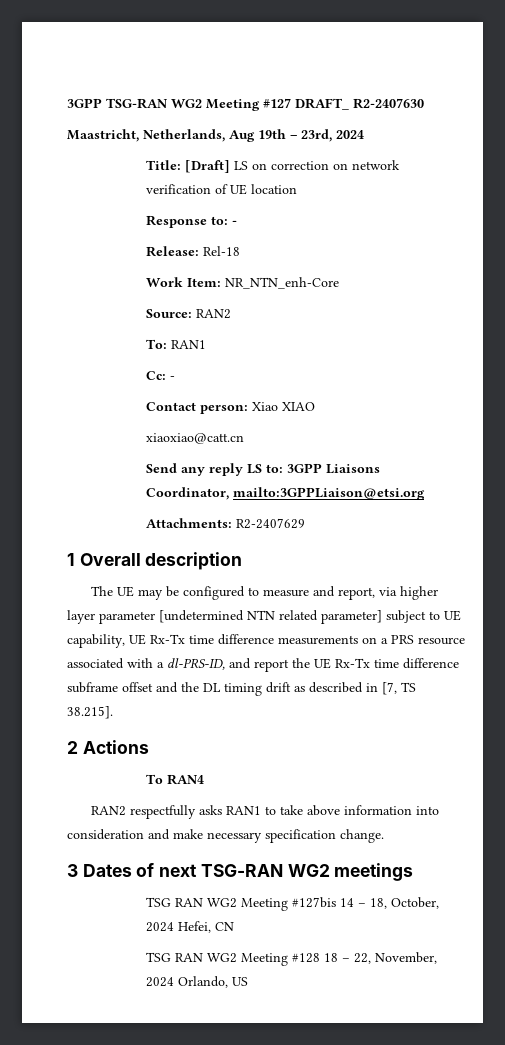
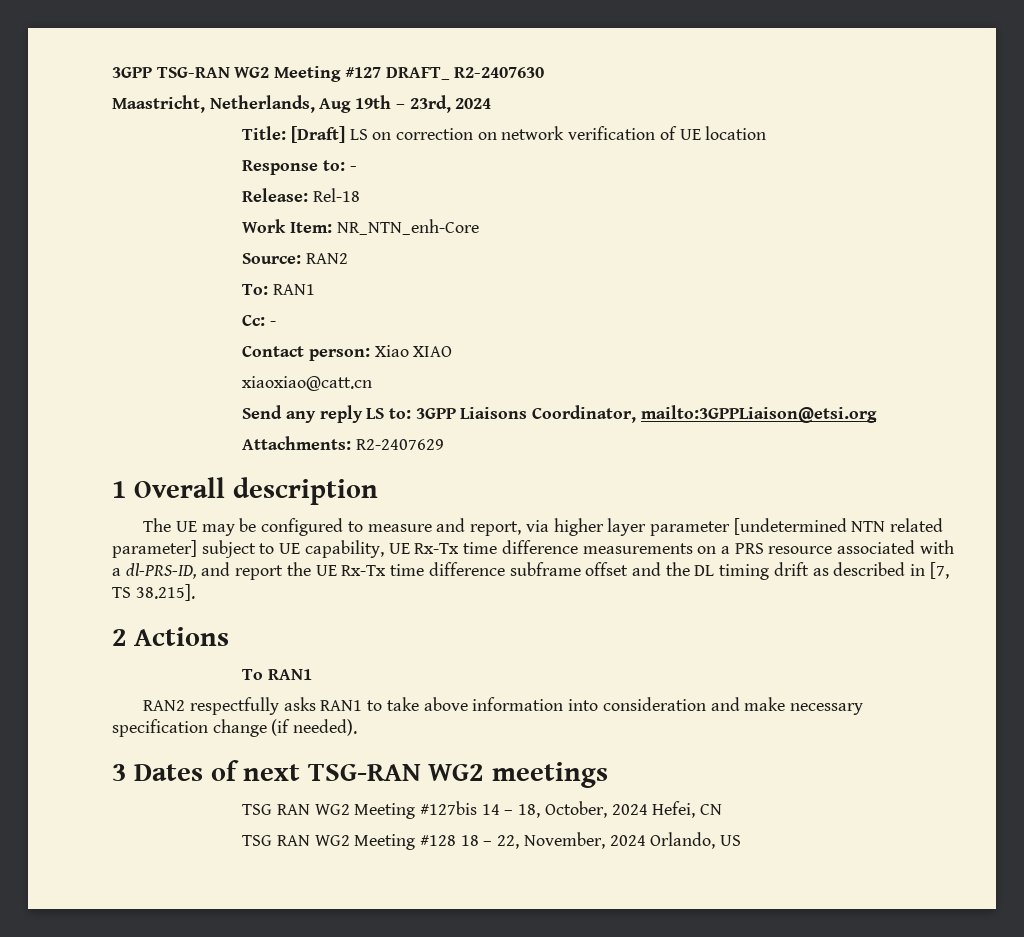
- To RAN4
+ To RAN1
- RAN2 respectfully asks RAN1 to take above information into consideration and make necessary specification change.
+ RAN2 respectfully asks RAN1 to take above information into consideration and make necessary specification change (if needed).

